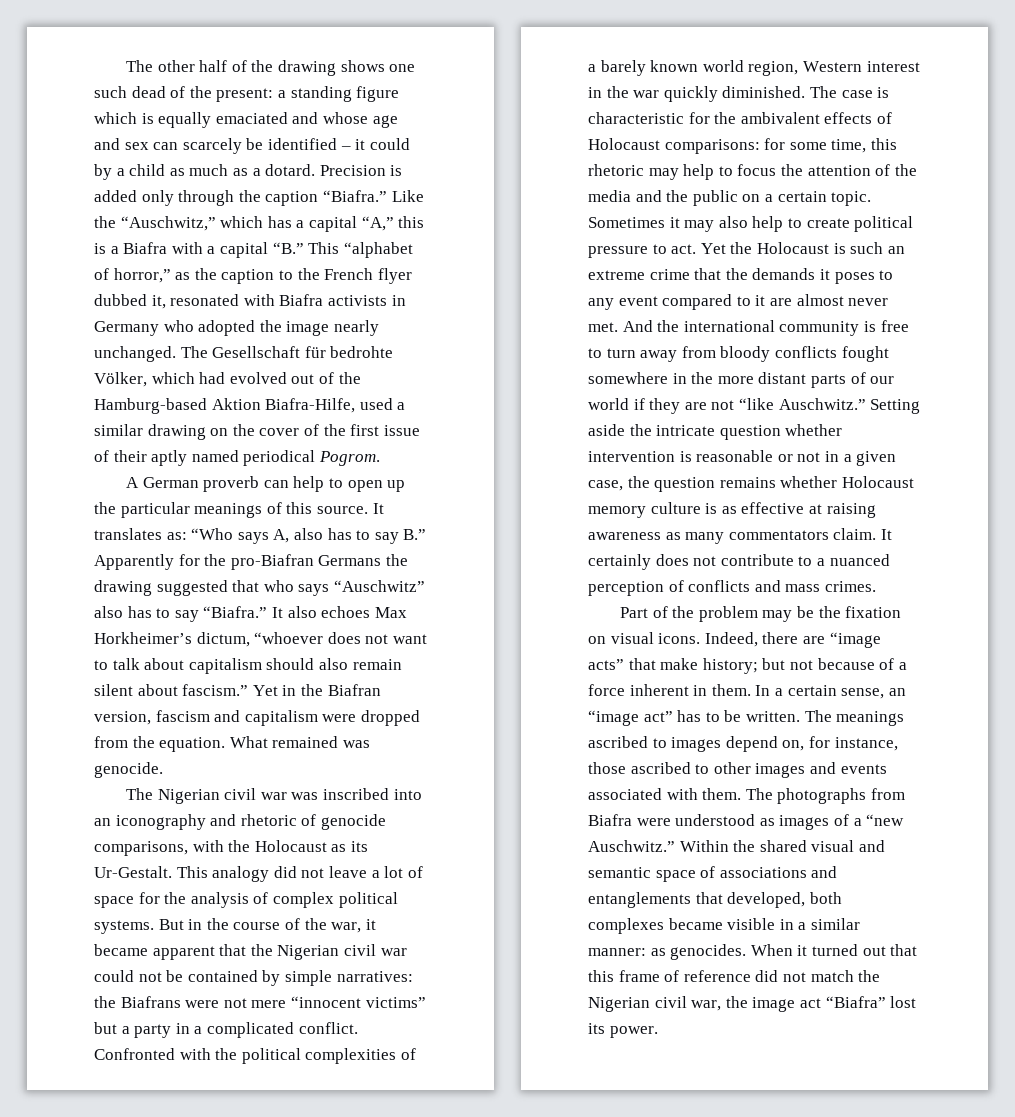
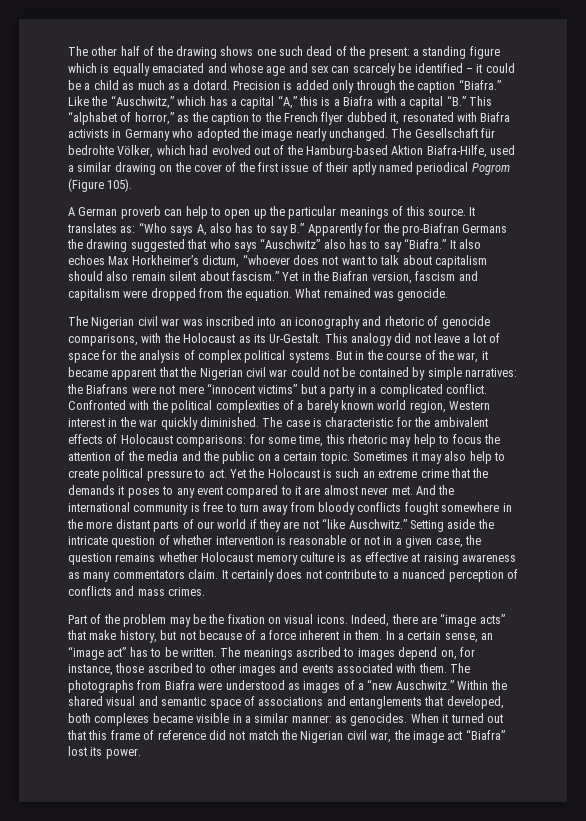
- The other half of the drawing shows one such dead of the present: a standing figure which is equally emaciated and whose age and sex can scarcely be identified – it could by a child as much as a dotard.
+ The other half of the drawing shows one such dead of the present: a standing figure which is equally emaciated and whose age and sex can scarcely be identified – it could be a child as much as a dotard.
- The Gesellschaft für bedrohte Völker, which had evolved out of the Hamburg-based Aktion Biafra-Hilfe, used a similar drawing on the cover of the first issue of their aptly named periodical Pogrom.
+ The Gesellschaft für bedrohte Völker, which had evolved out of the Hamburg-based Aktion Biafra-Hilfe, used a similar drawing on the cover of the first issue of their aptly named periodical Pogrom (Figure 105).
- Setting aside the intricate question whether intervention is reasonable or not in a given case, the question remains whether Holocaust memory culture is as effective at raising awareness as many commentators claim.
+ Setting aside the intricate question of whether intervention is reasonable or not in a given case, the question remains whether Holocaust memory culture is as effective at raising awareness as many commentators claim.
- Indeed, there are “image acts” that make history; but not because of a force inherent in them.
+ Indeed, there are “image acts” that make history, but not because of a force inherent in them.

